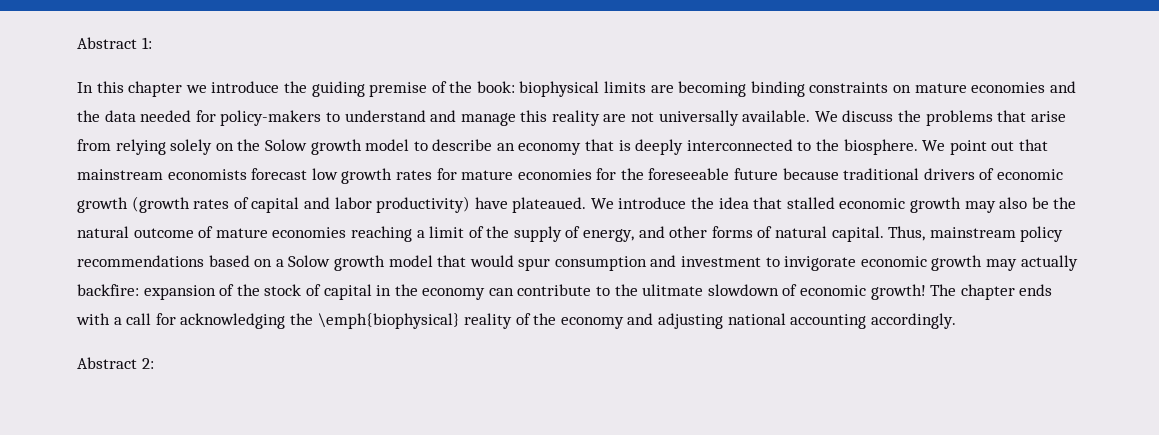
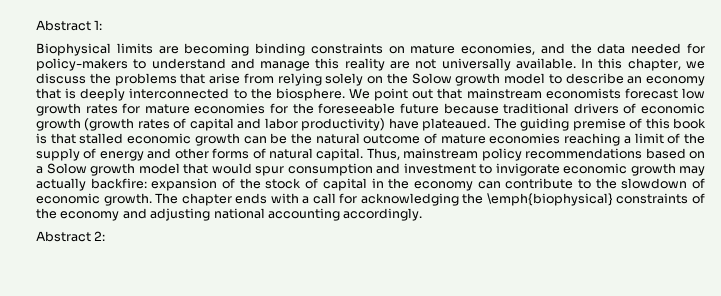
- In this chapter we introduce the guiding premise of the book: biophysical limits are becoming binding constraints on mature economies and the data needed for policy-makers to understand and manage this reality are not universally available.
+ Biophysical limits are becoming binding constraints on mature economies, and the data needed for policy-makers to understand and manage this reality are not universally available.
- We discuss the problems that arise from relying solely on the Solow growth model to describe an economy that is deeply interconnected to the biosphere.
+ In this chapter, we discuss the problems that arise from relying solely on the Solow growth model to describe an economy that is deeply interconnected to the biosphere.
- We introduce the idea that stalled economic growth may also be the natural outcome of mature economies reaching a limit of the supply of energy, and other forms of natural capital.
+ The guiding premise of this book is that stalled economic growth can be the natural outcome of mature economies reaching a limit of the supply of energy and other forms of natural capital.
- Thus, mainstream policy recommendations based on a Solow growth model that would spur consumption and investment to invigorate economic growth may actually backfire: expansion of the stock of capital in the economy can contribute to the ulitmate slowdown of economic growth!
+ Thus, mainstream policy recommendations based on a Solow growth model that would spur consumption and investment to invigorate economic growth may actually backfire: expansion of the stock of capital in the economy can contribute to the slowdown of economic growth.
- The chapter ends with a call for acknowledging the \emph{biophysical} reality of the economy and adjusting national accounting accordingly.
+ The chapter ends with a call for acknowledging the \emph{biophysical} constraints of the economy and adjusting national accounting accordingly.

